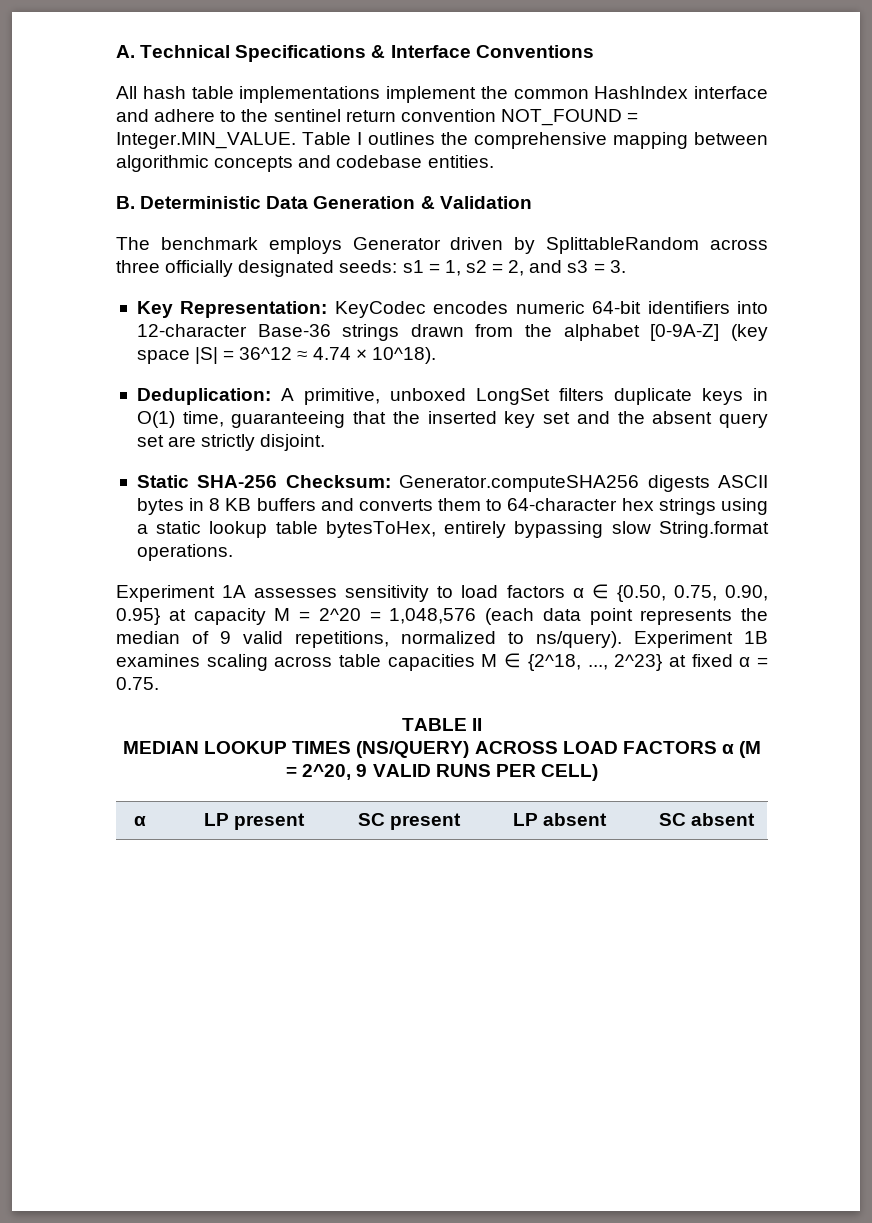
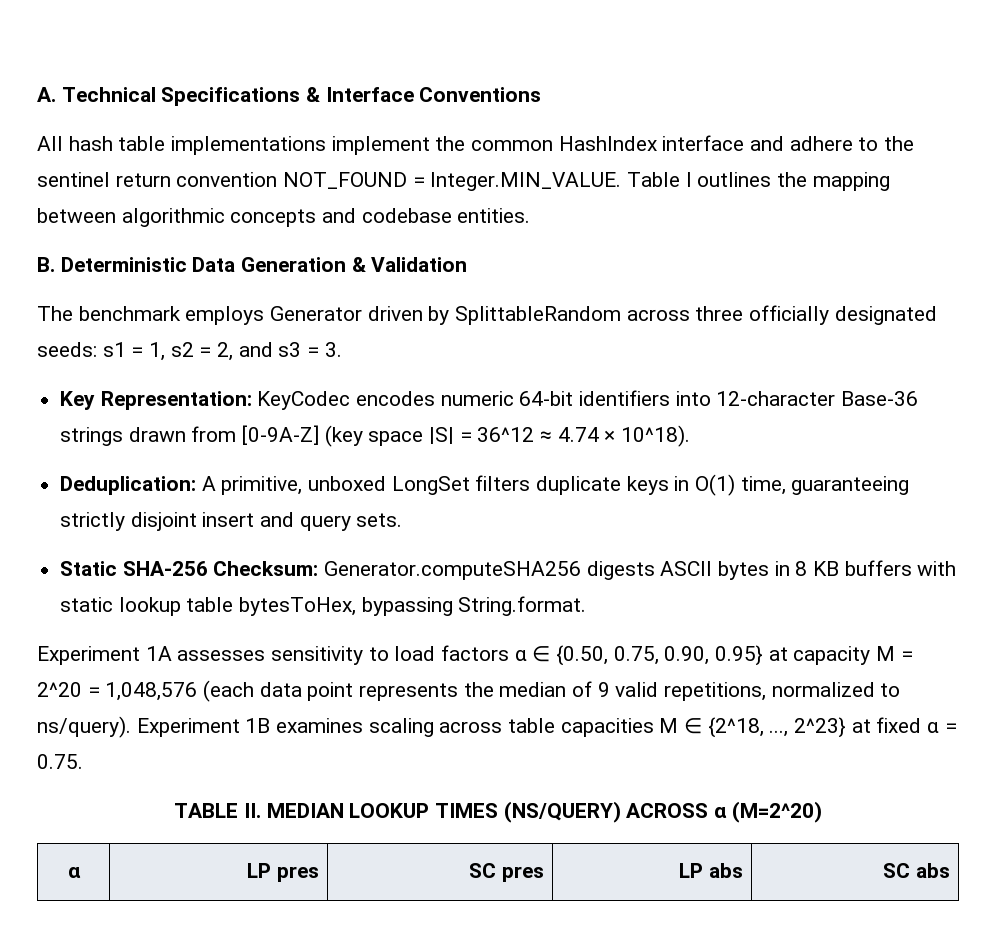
- All hash table implementations implement the common HashIndex interface and adhere to the sentinel return convention NOT_FOUND = Integer.MIN_VALUE. Table I outlines the comprehensive mapping between algorithmic concepts and codebase entities.
+ All hash table implementations implement the common HashIndex interface and adhere to the sentinel return convention NOT_FOUND = Integer.MIN_VALUE. Table I outlines the mapping between algorithmic concepts and codebase entities.
- Key Representation: KeyCodec encodes numeric 64-bit identifiers into 12-character Base-36 strings drawn from the alphabet [0-9A-Z] (key space |S| = 36^12 ≈ 4.74 × 10^18).
+ Key Representation: KeyCodec encodes numeric 64-bit identifiers into 12-character Base-36 strings drawn from [0-9A-Z] (key space |S| = 36^12 ≈ 4.74 × 10^18).
- Deduplication: A primitive, unboxed LongSet filters duplicate keys in O(1) time, guaranteeing that the inserted key set and the absent query set are strictly disjoint.
+ Deduplication: A primitive, unboxed LongSet filters duplicate keys in O(1) time, guaranteeing strictly disjoint insert and query sets.
- Static SHA-256 Checksum: Generator.computeSHA256 digests ASCII bytes in 8 KB buffers and converts them to 64-character hex strings using a static lookup table bytesToHex, entirely bypassing slow String.format operations.
+ Static SHA-256 Checksum: Generator.computeSHA256 digests ASCII bytes in 8 KB buffers with static lookup table bytesToHex, bypassing String.format.
- TABLE II
- MEDIAN LOOKUP TIMES (NS/QUERY) ACROSS LOAD FACTORS α (M = 2^20, 9 VALID RUNS PER CELL)
+ TABLE II. MEDIAN LOOKUP TIMES (NS/QUERY) ACROSS α (M=2^20)
- α | LP present | SC present | LP absent | SC absent
+ α | LP pres | SC pres | LP abs | SC abs

